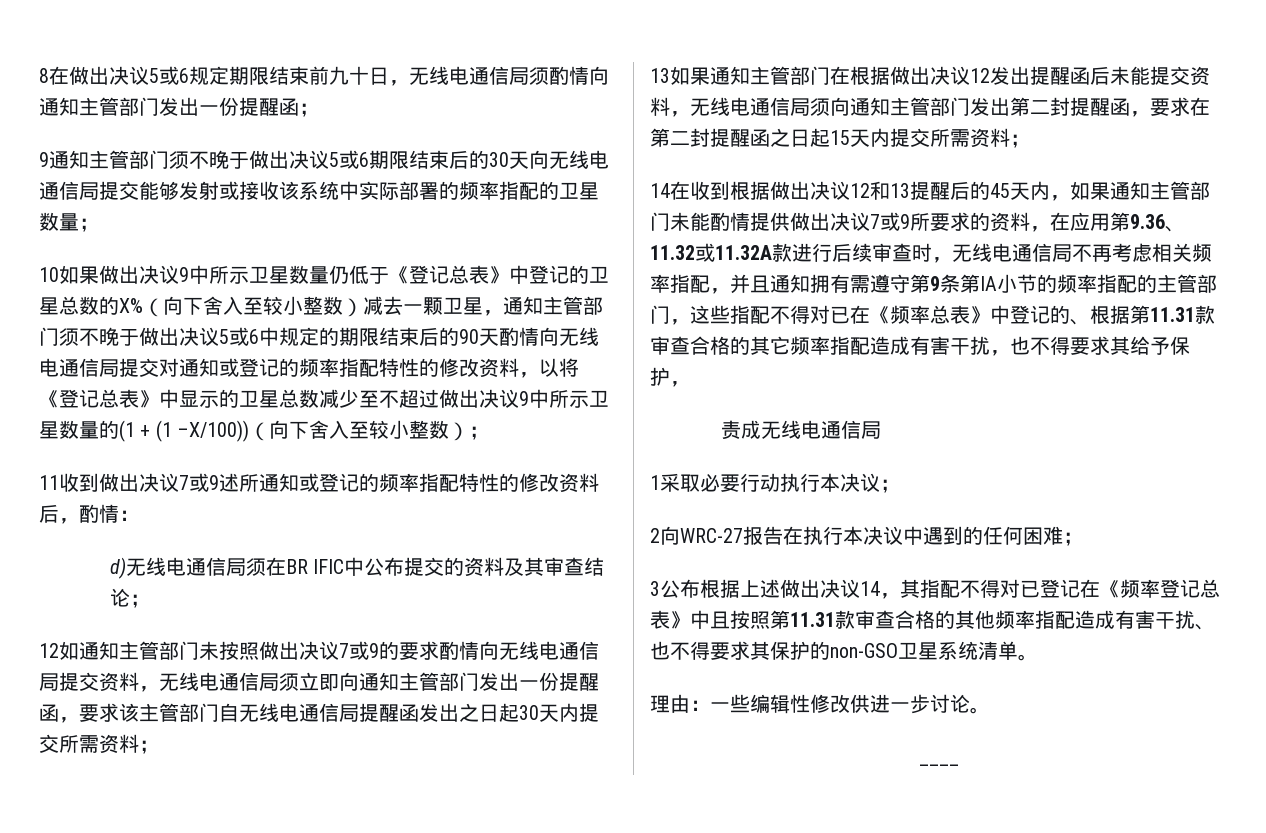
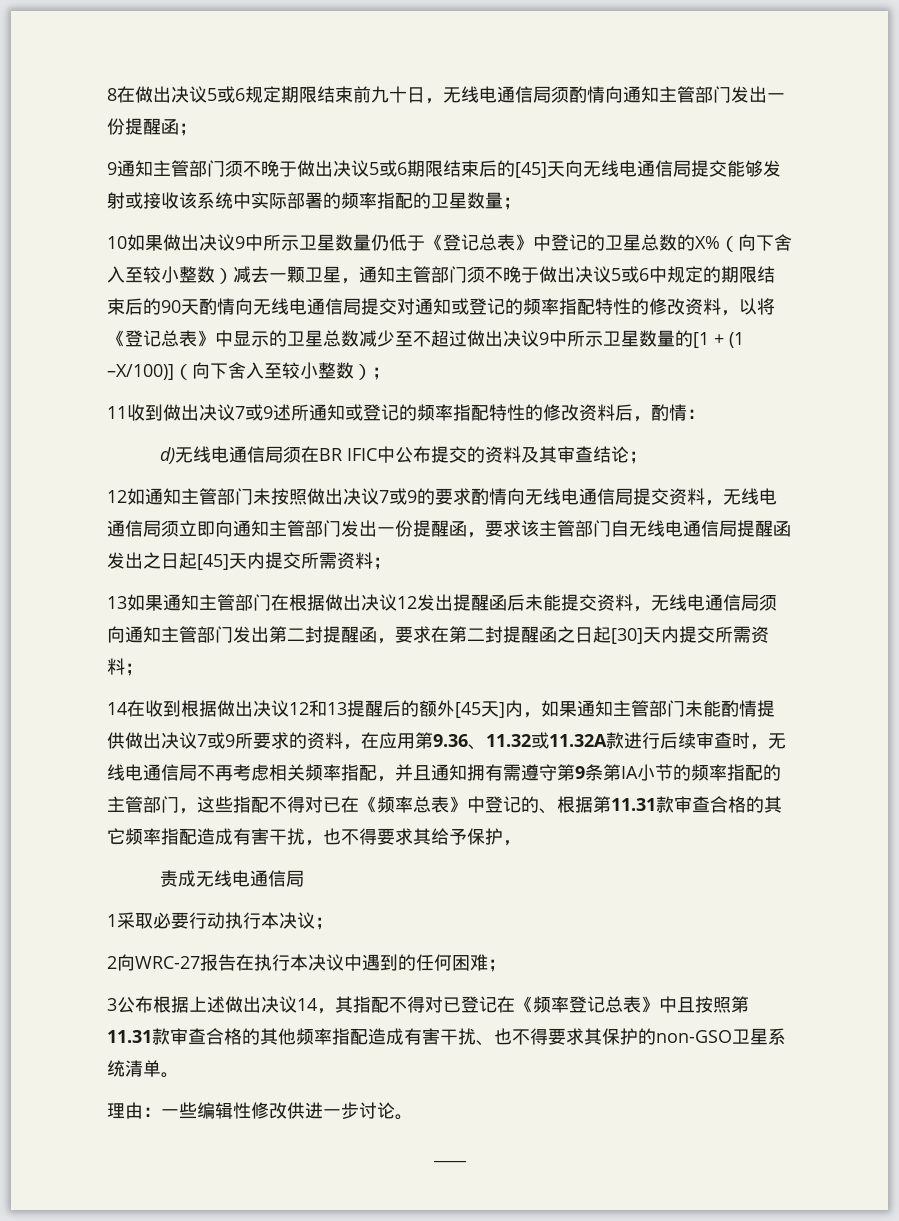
- 9通知主管部门须不晚于做出决议5或6期限结束后的30天向无线电通信局提交能够发射或接收该系统中实际部署的频率指配的卫星数量；
+ 9通知主管部门须不晚于做出决议5或6期限结束后的[45]天向无线电通信局提交能够发射或接收该系统中实际部署的频率指配的卫星数量；
- 10如果做出决议9中所示卫星数量仍低于《登记总表》中登记的卫星总数的X%（向下舍入至较小整数）减去一颗卫星，通知主管部门须不晚于做出决议5或6中规定的期限结束后的90天酌情向无线电通信局提交对通知或登记的频率指配特性的修改资料，以将《登记总表》中显示的卫星总数减少至不超过做出决议9中所示卫星数量的(1 + (1 –X/100))（向下舍入至较小整数）；
+ 10如果做出决议9中所示卫星数量仍低于《登记总表》中登记的卫星总数的X%（向下舍入至较小整数）减去一颗卫星，通知主管部门须不晚于做出决议5或6中规定的期限结束后的90天酌情向无线电通信局提交对通知或登记的频率指配特性的修改资料，以将《登记总表》中显示的卫星总数减少至不超过做出决议9中所示卫星数量的[1 + (1 –X/100)]（向下舍入至较小整数）；
- 12如通知主管部门未按照做出决议7或9的要求酌情向无线电通信局提交资料，无线电通信局须立即向通知主管部门发出一份提醒函，要求该主管部门自无线电通信局提醒函发出之日起30天内提交所需资料；
+ 12如通知主管部门未按照做出决议7或9的要求酌情向无线电通信局提交资料，无线电通信局须立即向通知主管部门发出一份提醒函，要求该主管部门自无线电通信局提醒函发出之日起[45]天内提交所需资料；
- 13如果通知主管部门在根据做出决议12发出提醒函后未能提交资料，无线电通信局须向通知主管部门发出第二封提醒函，要求在第二封提醒函之日起15天内提交所需资料；
+ 13如果通知主管部门在根据做出决议12发出提醒函后未能提交资料，无线电通信局须向通知主管部门发出第二封提醒函，要求在第二封提醒函之日起[30]天内提交所需资料；
- 14在收到根据做出决议12和13提醒后的45天内，如果通知主管部门未能酌情提供做出决议7或9所要求的资料，在应用第9.36、11.32或11.32A款进行后续审查时，无线电通信局不再考虑相关频率指配，并且通知拥有需遵守第9条第IA小节的频率指配的主管部门，这些指配不得对已在《频率总表》中登记的、根据第11.31款审查合格的其它频率指配造成有害干扰，也不得要求其给予保护，
+ 14在收到根据做出决议12和13提醒后的额外[45天]内，如果通知主管部门未能酌情提供做出决议7或9所要求的资料，在应用第9.36、11.32或11.32A款进行后续审查时，无线电通信局不再考虑相关频率指配，并且通知拥有需遵守第9条第IA小节的频率指配的主管部门，这些指配不得对已在《频率总表》中登记的、根据第11.31款审查合格的其它频率指配造成有害干扰，也不得要求其给予保护，

